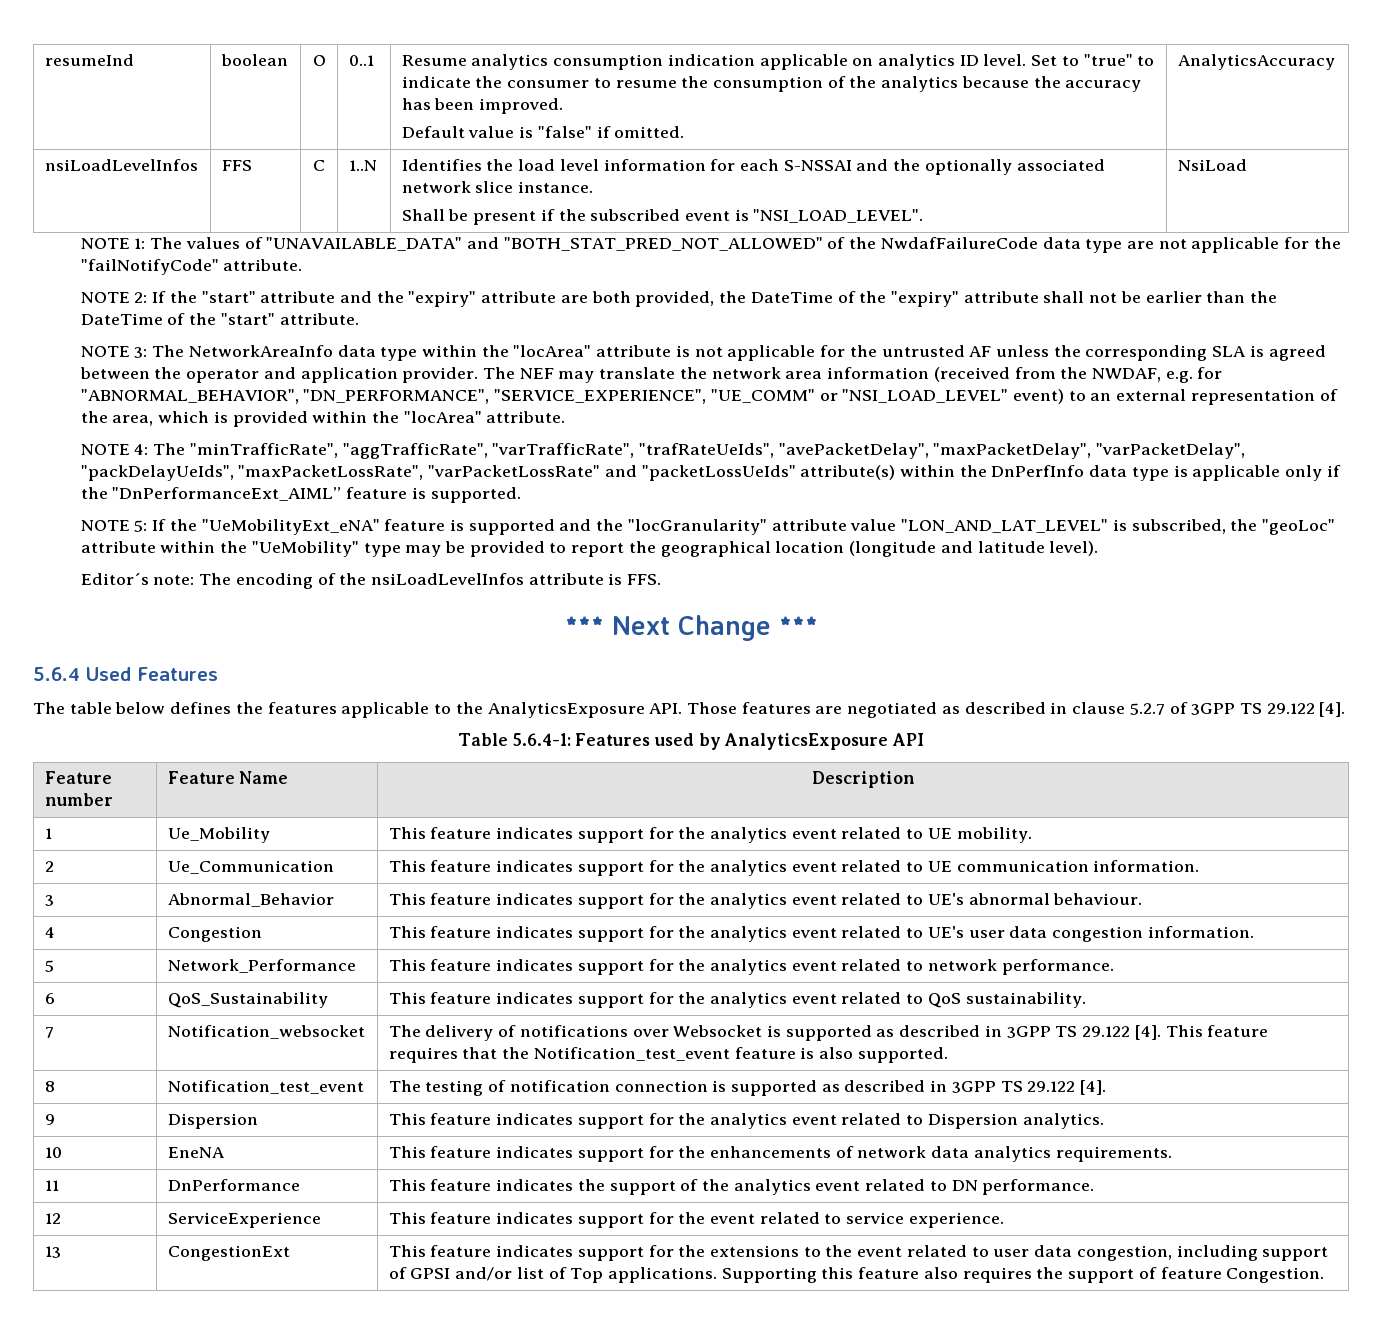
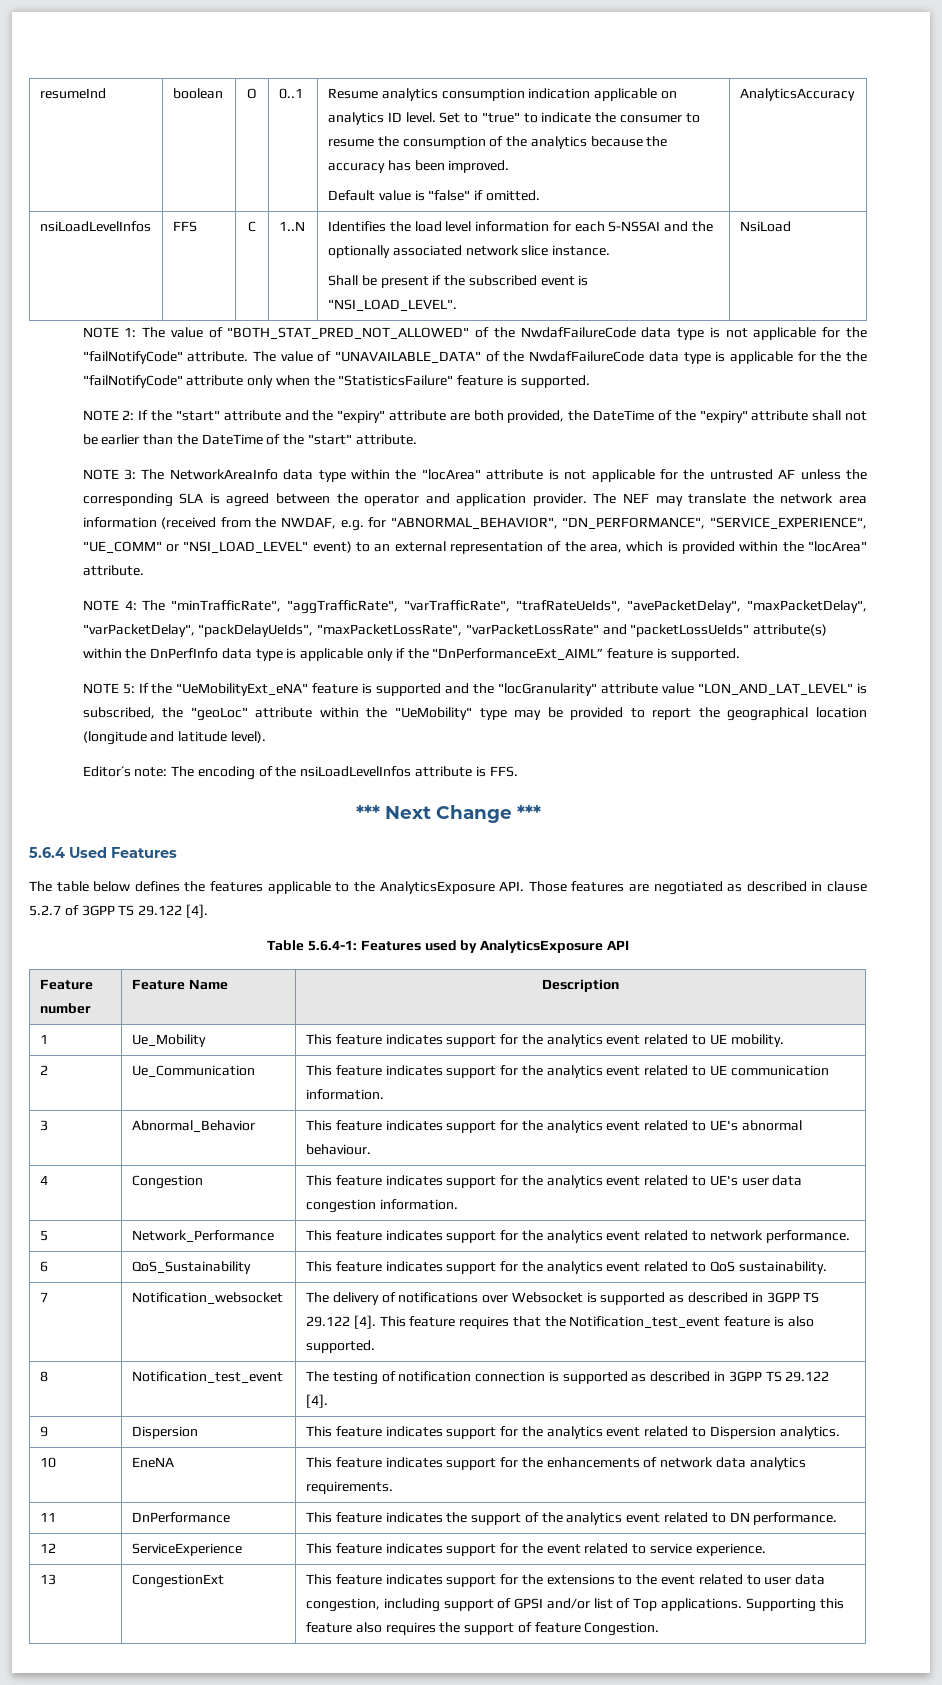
- NOTE 1: The values of "UNAVAILABLE_DATA" and "BOTH_STAT_PRED_NOT_ALLOWED" of the NwdafFailureCode data type are not applicable for the "failNotifyCode" attribute.
+ NOTE 1: The value of "BOTH_STAT_PRED_NOT_ALLOWED" of the NwdafFailureCode data type is not applicable for the "failNotifyCode" attribute. The value of "UNAVAILABLE_DATA" of the NwdafFailureCode data type is applicable for the the "failNotifyCode" attribute only when the "StatisticsFailure" feature is supported.

